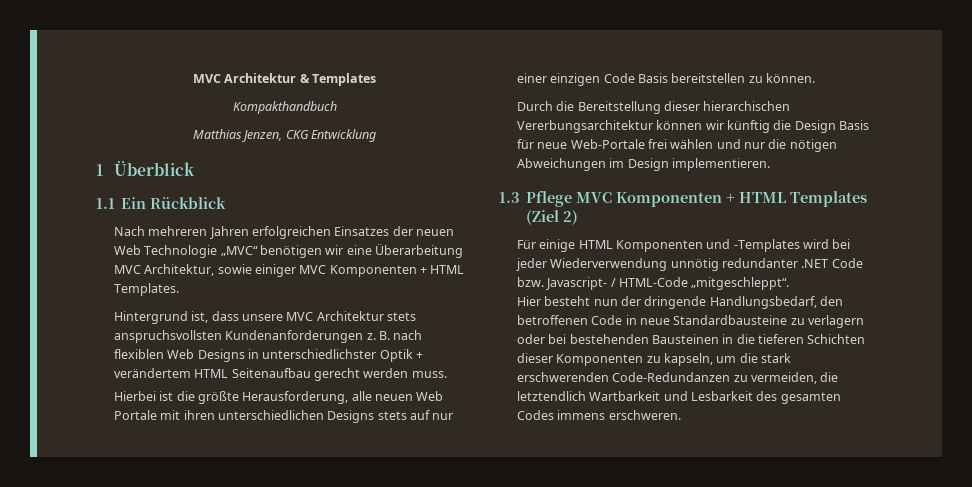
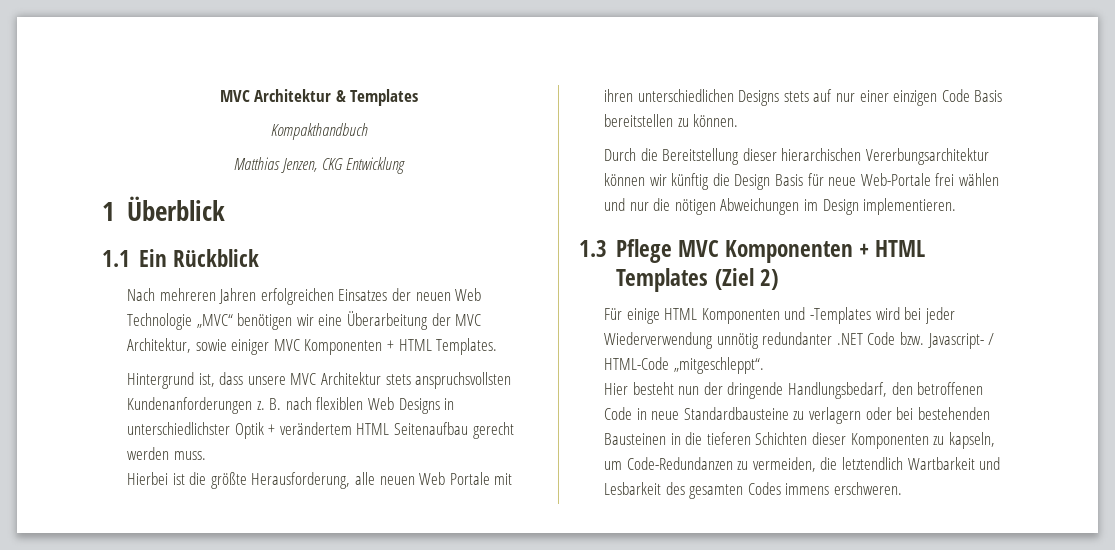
- Nach mehreren Jahren erfolgreichen Einsatzes der neuen Web Technologie „MVC“ benötigen wir eine Überarbeitung MVC Architektur, sowie einiger MVC Komponenten + HTML Templates.
+ Nach mehreren Jahren erfolgreichen Einsatzes der neuen Web Technologie „MVC“ benötigen wir eine Überarbeitung der MVC Architektur, sowie einiger MVC Komponenten + HTML Templates.
- Hier besteht nun der dringende Handlungsbedarf, den betroffenen Code in neue Standardbausteine zu verlagern oder bei bestehenden Bausteinen in die tieferen Schichten dieser Komponenten zu kapseln, um die stark erschwerenden Code-Redundanzen zu vermeiden, die letztendlich Wartbarkeit und Lesbarkeit des gesamten Codes immens erschweren.
+ Hier besteht nun der dringende Handlungsbedarf, den betroffenen Code in neue Standardbausteine zu verlagern oder bei bestehenden Bausteinen in die tieferen Schichten dieser Komponenten zu kapseln, um Code-Redundanzen zu vermeiden, die letztendlich Wartbarkeit und Lesbarkeit des gesamten Codes immens erschweren.

